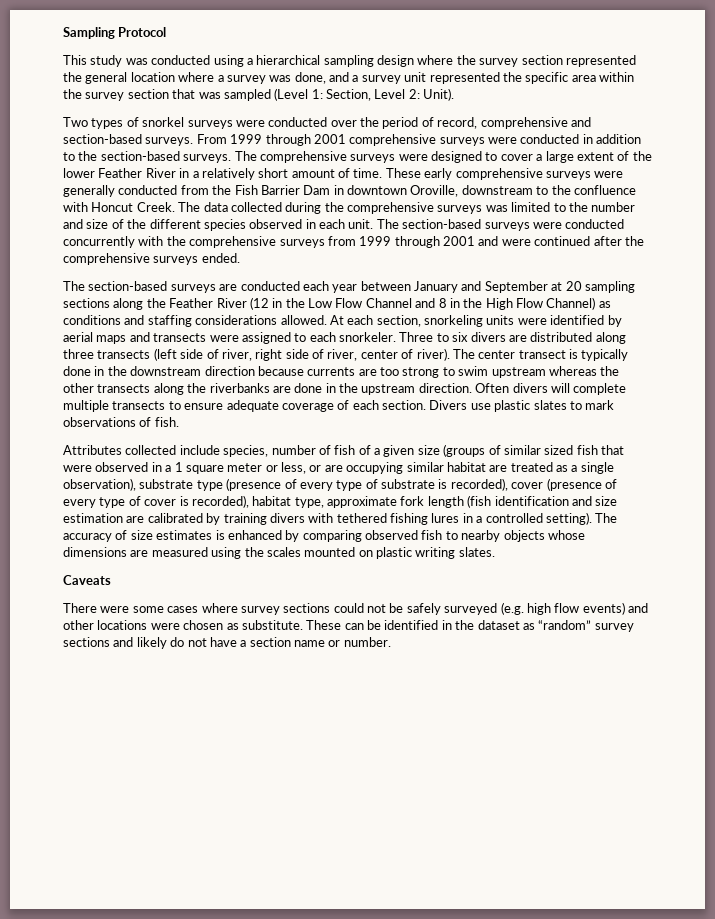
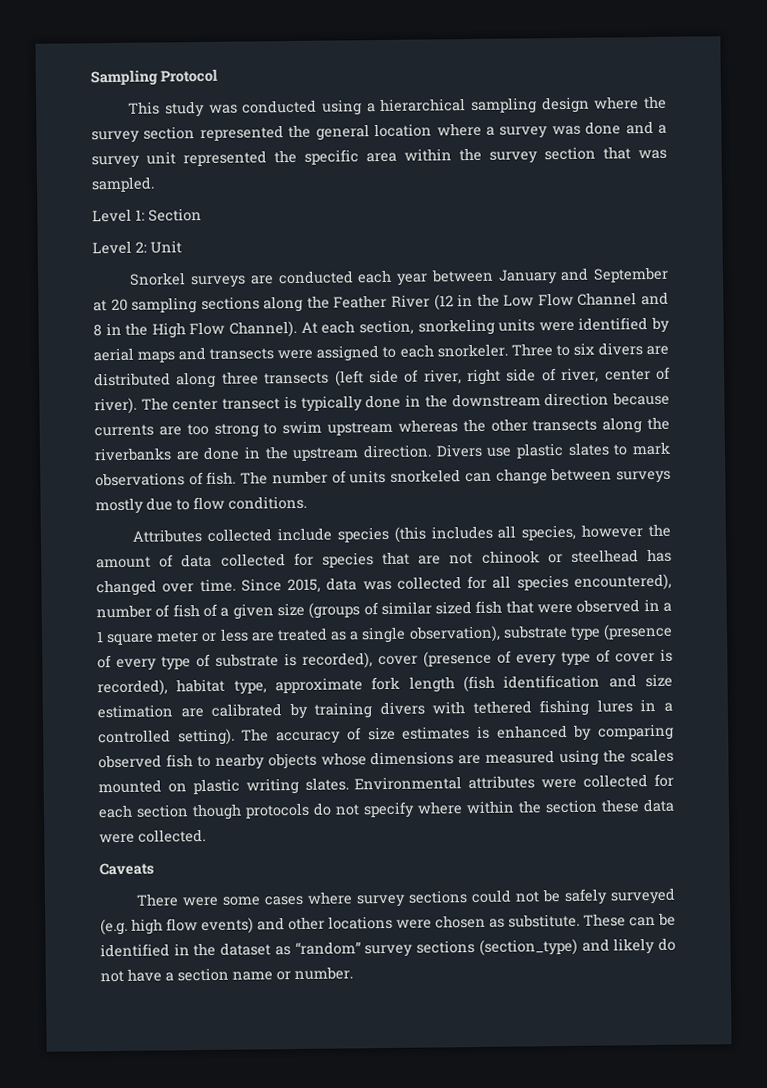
- This study was conducted using a hierarchical sampling design where the survey section represented the general location where a survey was done, and a survey unit represented the specific area within the survey section that was sampled (Level 1: Section, Level 2: Unit).
- Two types of snorkel surveys were conducted over the period of record, comprehensive and section-based surveys. From 1999 through 2001 comprehensive surveys were conducted in addition to the section-based surveys. The comprehensive surveys were designed to cover a large extent of the lower Feather River in a relatively short amount of time. These early comprehensive surveys were generally conducted from the Fish Barrier Dam in downtown Oroville, downstream to the confluence with Honcut Creek. The data collected during the comprehensive surveys was limited to the number and size of the different species observed in each unit. The section-based surveys were conducted concurrently with the comprehensive surveys from 1999 through 2001 and were continued after the comprehensive surveys ended.
- The section-based surveys are conducted each year between January and September at 20 sampling sections along the Feather River (12 in the Low Flow Channel and 8 in the High Flow Channel) as conditions and staffing considerations allowed.
+ This study was conducted using a hierarchical sampling design where the survey section represented the general location where a survey was done and a survey unit represented the specific area within the survey section that was sampled.
+ Level 1: Section
+ Level 2: Unit
+ Snorkel surveys are conducted each year between January and September at 20 sampling sections along the Feather River (12 in the Low Flow Channel and 8 in the High Flow Channel).
- Often divers will complete multiple transects to ensure adequate coverage of each section.
- Divers use plastic slates to mark observations of fish.
- Attributes collected include species, number of fish of a given size (groups of similar sized fish that were observed in a 1 square meter or less, or are occupying similar habitat are treated as a single observation), substrate type (presence of every type of substrate is recorded), cover (presence of every type of cover is recorded), habitat type, approximate fork length (fish identification and size estimation are calibrated by training divers with tethered fishing lures in a controlled setting).
+ Divers use plastic slates to mark observations of fish. The number of units snorkeled can change between surveys mostly due to flow conditions.
+ Attributes collected include species (this includes all species, however the amount of data collected for species that are not chinook or steelhead has changed over time. Since 2015, data was collected for all species encountered), number of fish of a given size (groups of similar sized fish that were observed in a 1 square meter or less are treated as a single observation), substrate type (presence of every type of substrate is recorded), cover (presence of every type of cover is recorded), habitat type, approximate fork length (fish identification and size estimation are calibrated by training divers with tethered fishing lures in a controlled setting).
+ Environmental attributes were collected for each section though protocols do not specify where within the section these data were collected.
- These can be identified in the dataset as “random” survey sections and likely do not have a section name or number.
+ These can be identified in the dataset as “random” survey sections (section_type) and likely do not have a section name or number.

